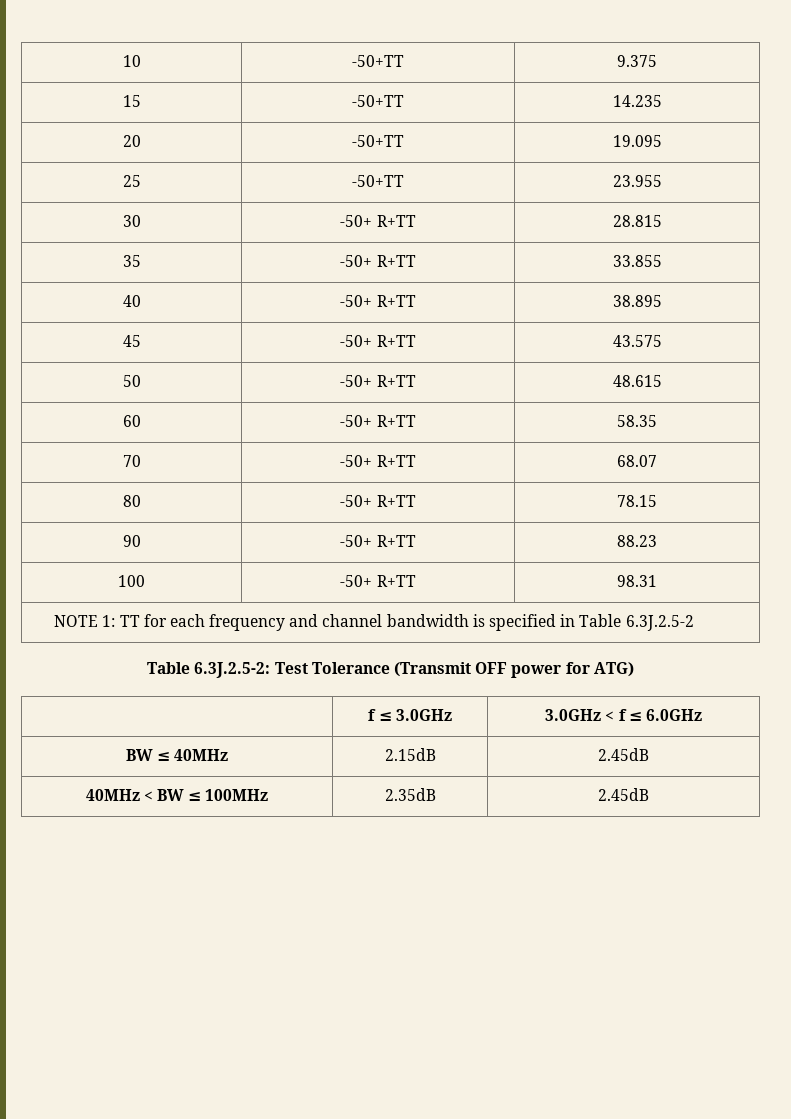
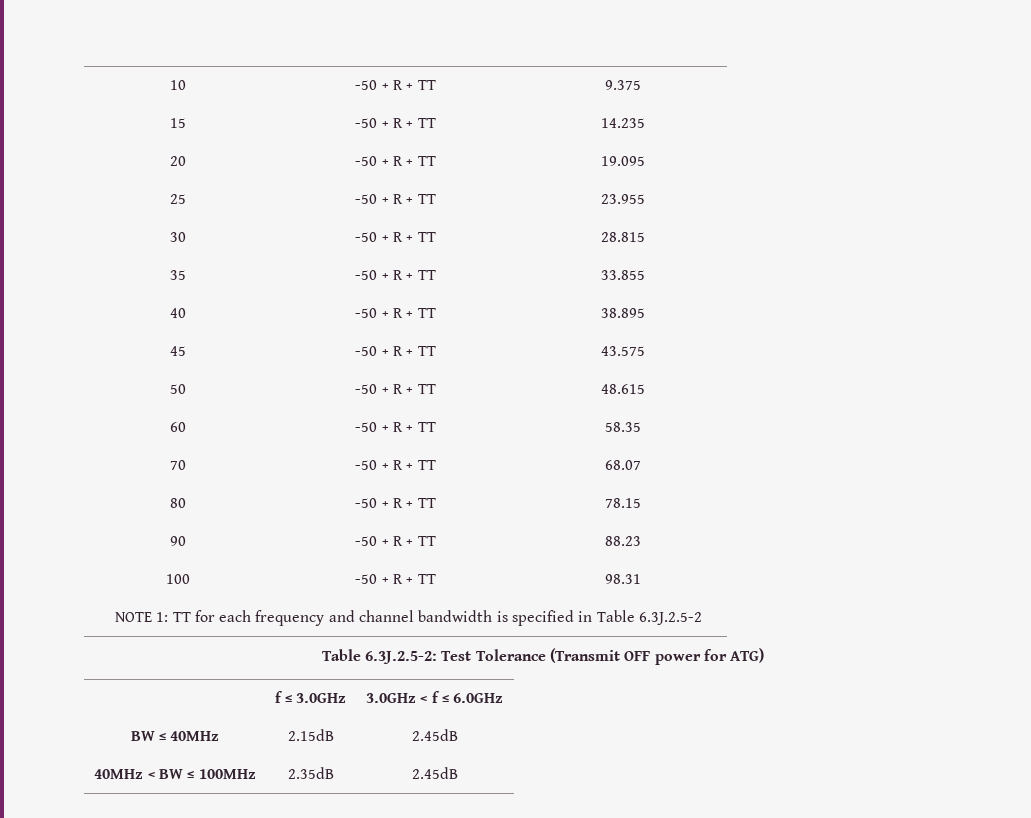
- 10 | -50+TT | 9.375
- 15 | -50+TT | 14.235
- 20 | -50+TT | 19.095
- 25 | -50+TT | 23.955
- 30 | -50+ R+TT | 28.815
- 35 | -50+ R+TT | 33.855
- 40 | -50+ R+TT | 38.895
- 45 | -50+ R+TT | 43.575
- 50 | -50+ R+TT | 48.615
- 60 | -50+ R+TT | 58.35
- 70 | -50+ R+TT | 68.07
- 80 | -50+ R+TT | 78.15
- 90 | -50+ R+TT | 88.23
- 100 | -50+ R+TT | 98.31
+ 10 | -50 + R + TT | 9.375
+ 15 | -50 + R + TT | 14.235
+ 20 | -50 + R + TT | 19.095
+ 25 | -50 + R + TT | 23.955
+ 30 | -50 + R + TT | 28.815
+ 35 | -50 + R + TT | 33.855
+ 40 | -50 + R + TT | 38.895
+ 45 | -50 + R + TT | 43.575
+ 50 | -50 + R + TT | 48.615
+ 60 | -50 + R + TT | 58.35
+ 70 | -50 + R + TT | 68.07
+ 80 | -50 + R + TT | 78.15
+ 90 | -50 + R + TT | 88.23
+ 100 | -50 + R + TT | 98.31

